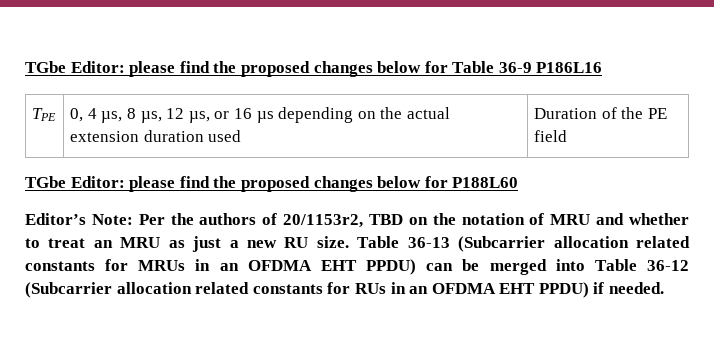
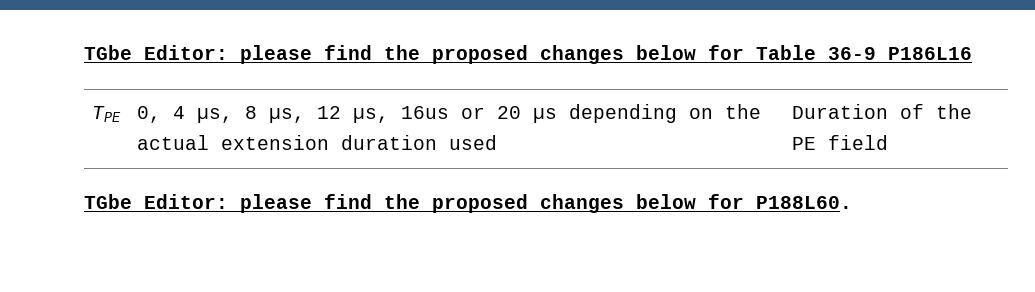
- TPE | 0, 4 µs, 8 µs, 12 µs, or 16 µs depending on the actual extension duration used | Duration of the PE field
+ TPE | 0, 4 µs, 8 µs, 12 µs, 16us or 20 µs depending on the actual extension duration used | Duration of the PE field
- TGbe Editor: please find the proposed changes below for P188L60
- Editor’s Note: Per the authors of 20/1153r2, TBD on the notation of MRU and whether to treat an MRU as just a new RU size. Table 36-13 (Subcarrier allocation related constants for MRUs in an OFDMA EHT PPDU) can be merged into Table 36-12 (Subcarrier allocation related constants for RUs in an OFDMA EHT PPDU) if needed.
+ TGbe Editor: please find the proposed changes below for P188L60.

